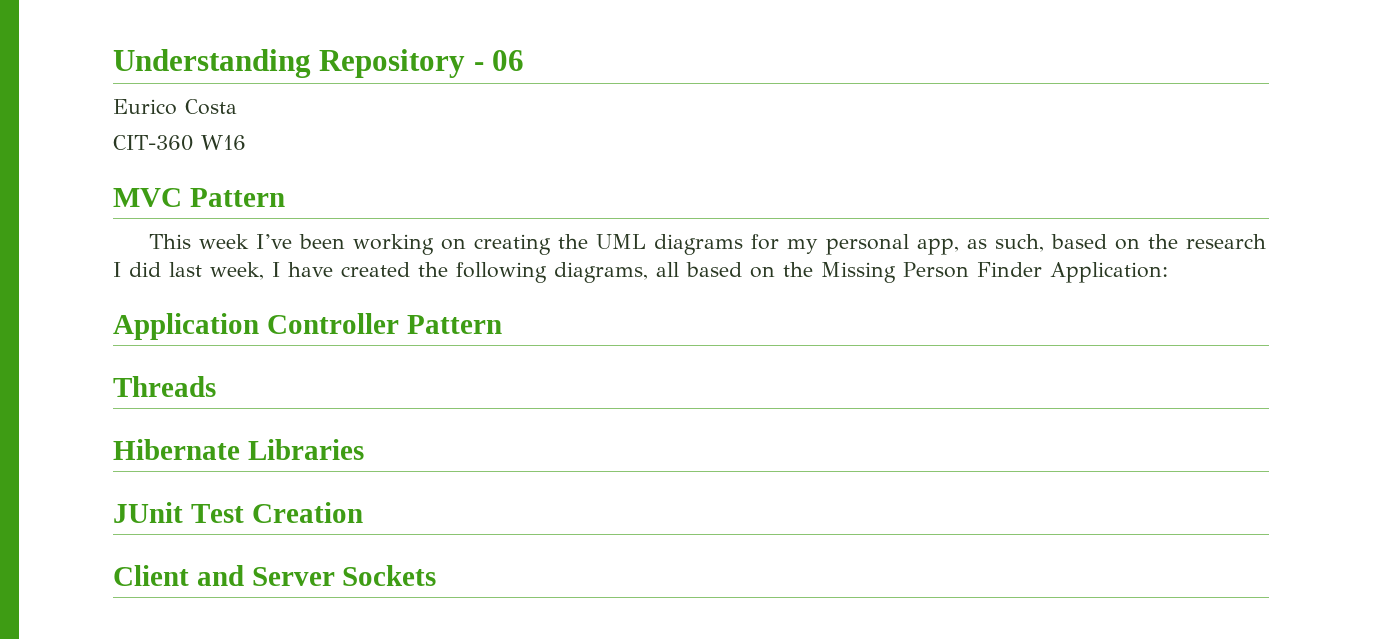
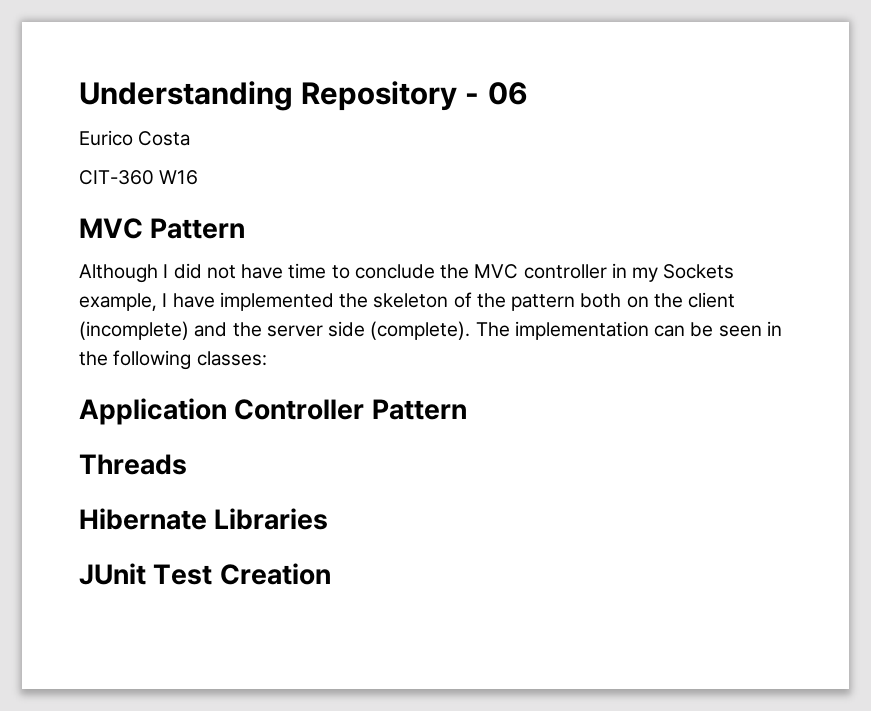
- This week I’ve been working on creating the UML diagrams for my personal app, as such, based on the research I did last week, I have created the following diagrams, all based on the Missing Person Finder Application:
+ Although I did not have time to conclude the MVC controller in my Sockets example, I have implemented the skeleton of the pattern both on the client (incomplete) and the server side (complete). The implementation can be seen in the following classes:
- Client and Server Sockets

